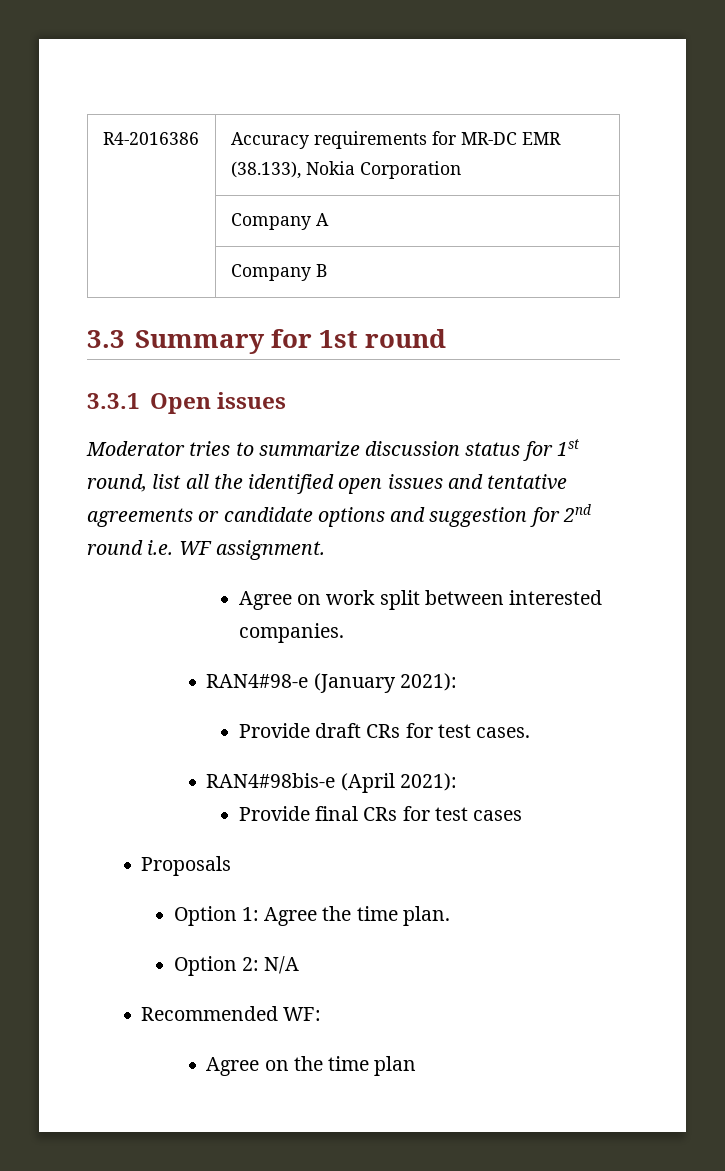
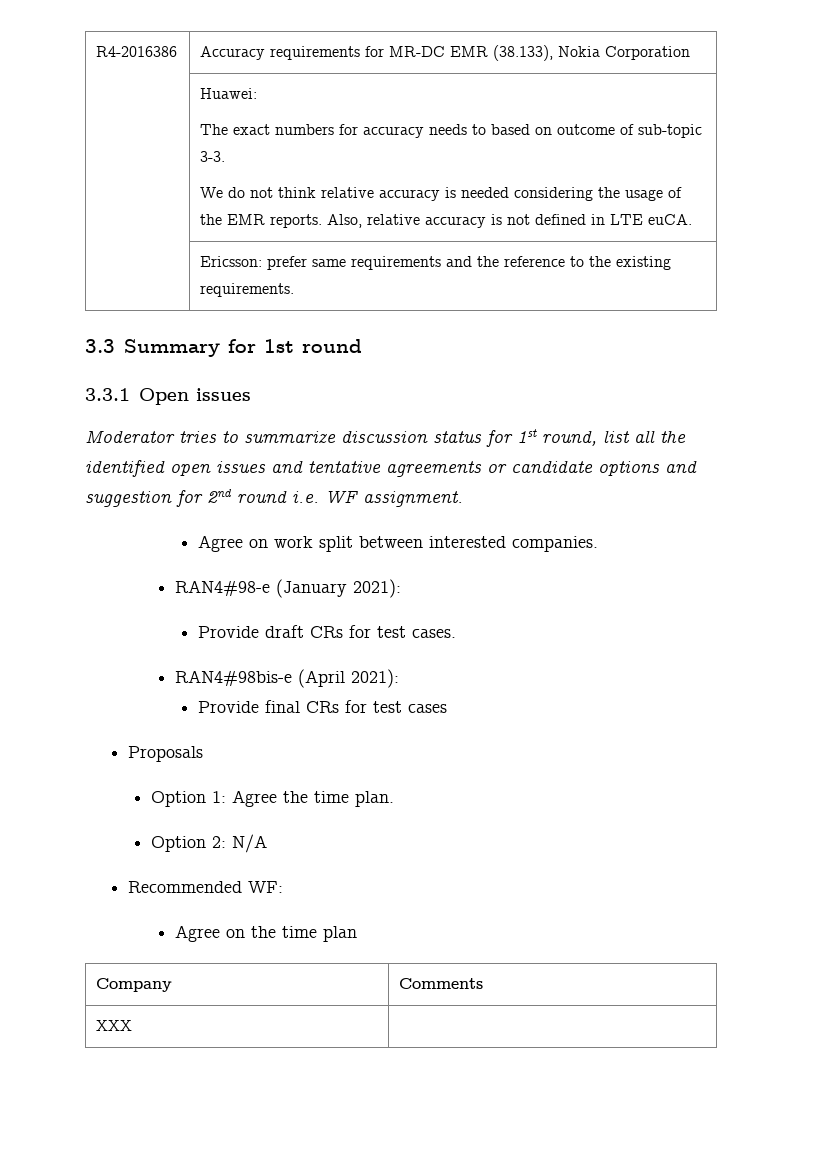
- | Company A
- | Company B
+ | Huawei:
+ The exact numbers for accuracy needs to based on outcome of sub-topic 3-3.
+ We do not think relative accuracy is needed considering the usage of the EMR reports. Also, relative accuracy is not defined in LTE euCA.
+ | Ericsson: prefer same requirements and the reference to the existing requirements.
+ Company | Comments
+ XXX |

